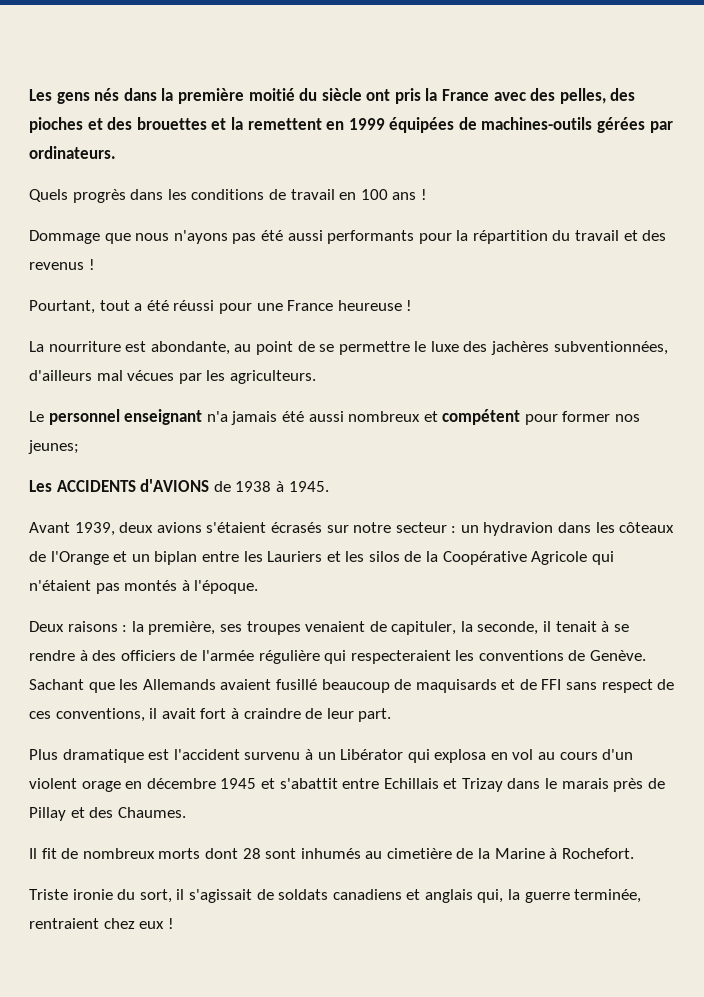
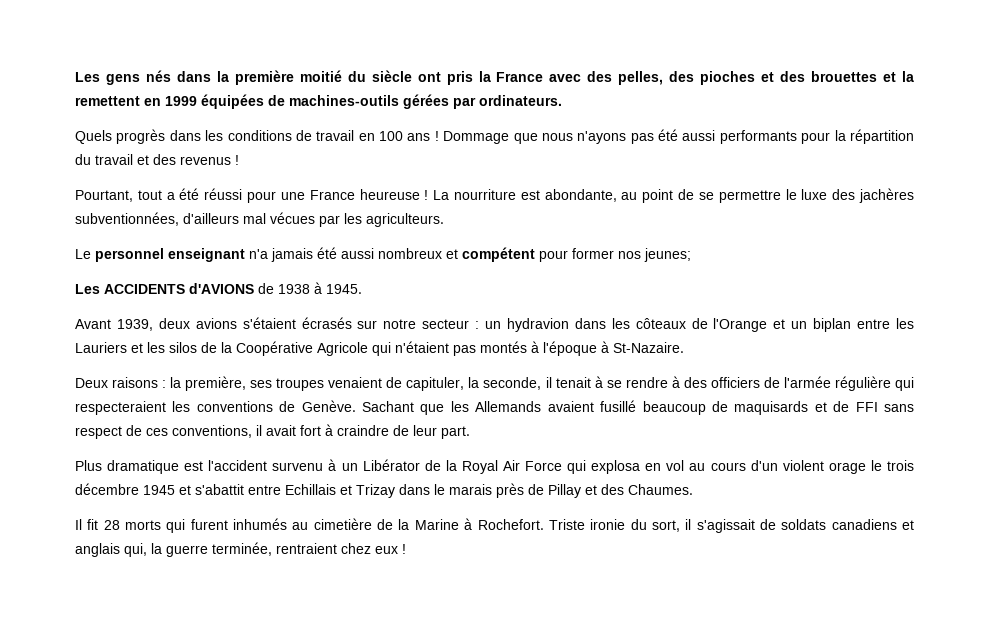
- Quels progrès dans les conditions de travail en 100 ans !
- Dommage que nous n'ayons pas été aussi performants pour la répartition du travail et des revenus !
+ Quels progrès dans les conditions de travail en 100 ans ! Dommage que nous n'ayons pas été aussi performants pour la répartition du travail et des revenus !
- Pourtant, tout a été réussi pour une France heureuse !
- La nourriture est abondante, au point de se permettre le luxe des jachères subventionnées, d'ailleurs mal vécues par les agriculteurs.
+ Pourtant, tout a été réussi pour une France heureuse ! La nourriture est abondante, au point de se permettre le luxe des jachères subventionnées, d'ailleurs mal vécues par les agriculteurs.
- Avant 1939, deux avions s'étaient écrasés sur notre secteur : un hydravion dans les côteaux de l'Orange et un biplan entre les Lauriers et les silos de la Coopérative Agricole qui n'étaient pas montés à l'époque.
+ Avant 1939, deux avions s'étaient écrasés sur notre secteur : un hydravion dans les côteaux de l'Orange et un biplan entre les Lauriers et les silos de la Coopérative Agricole qui n'étaient pas montés à l'époque à St-Nazaire.
- Plus dramatique est l'accident survenu à un Libérator qui explosa en vol au cours d'un violent orage en décembre 1945 et s'abattit entre Echillais et Trizay dans le marais près de Pillay et des Chaumes.
+ Plus dramatique est l'accident survenu à un Libérator de la Royal Air Force qui explosa en vol au cours d'un violent orage le trois décembre 1945 et s'abattit entre Echillais et Trizay dans le marais près de Pillay et des Chaumes.
- Il fit de nombreux morts dont 28 sont inhumés au cimetière de la Marine à Rochefort.
- Triste ironie du sort, il s'agissait de soldats canadiens et anglais qui, la guerre terminée, rentraient chez eux !
+ Il fit 28 morts qui furent inhumés au cimetière de la Marine à Rochefort. Triste ironie du sort, il s'agissait de soldats canadiens et anglais qui, la guerre terminée, rentraient chez eux !

